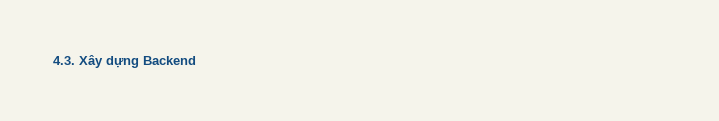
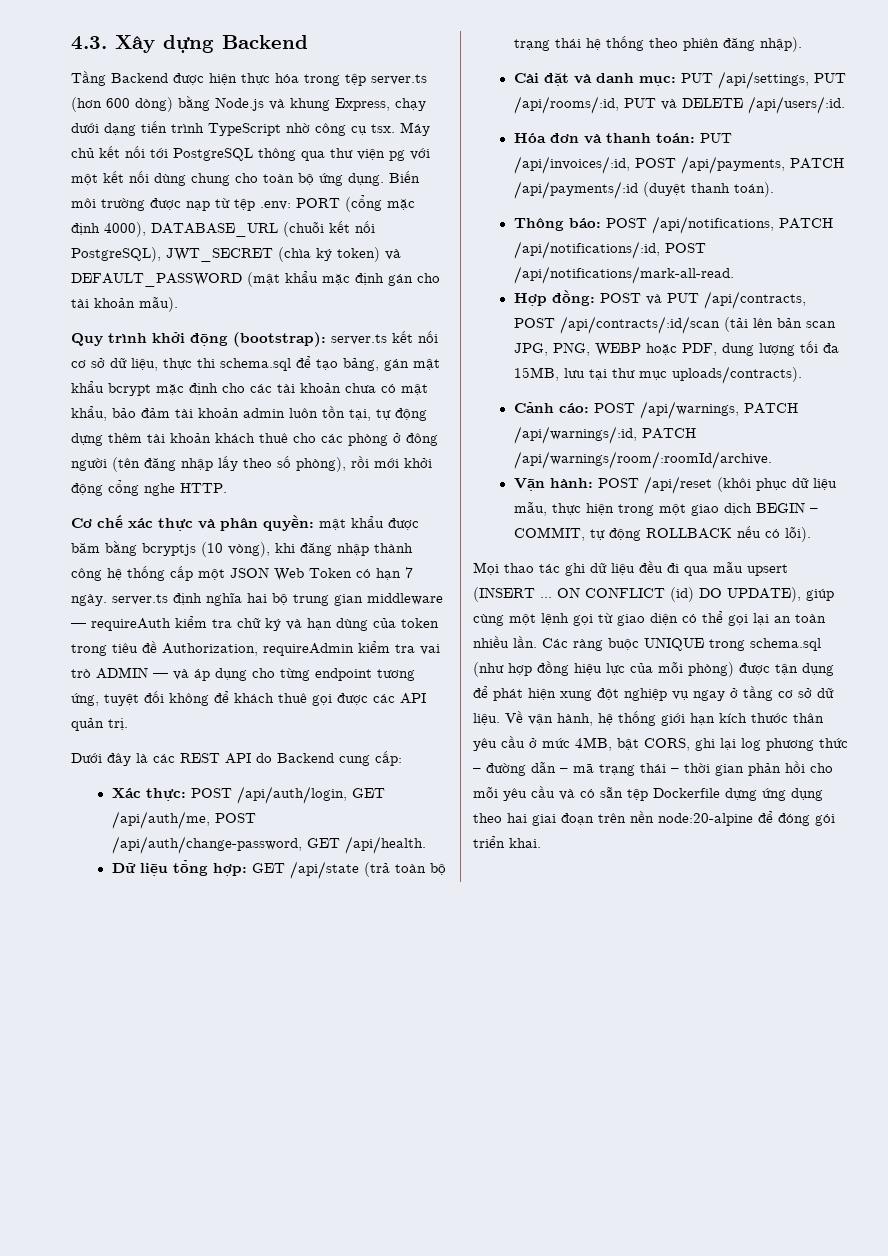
+ Tầng Backend được hiện thực hóa trong tệp server.ts (hơn 600 dòng) bằng Node.js và khung Express, chạy dưới dạng tiến trình TypeScript nhờ công cụ tsx. Máy chủ kết nối tới PostgreSQL thông qua thư viện pg với một kết nối dùng chung cho toàn bộ ứng dụng. Biến môi trường được nạp từ tệp .env: PORT (cổng mặc định 4000), DATABASE_URL (chuỗi kết nối PostgreSQL), JWT_SECRET (chìa ký token) và DEFAULT_PASSWORD (mật khẩu mặc định gán cho tài khoản mẫu).
+ Quy trình khởi động (bootstrap): server.ts kết nối cơ sở dữ liệu, thực thi schema.sql để tạo bảng, gán mật khẩu bcrypt mặc định cho các tài khoản chưa có mật khẩu, bảo đảm tài khoản admin luôn tồn tại, tự động dựng thêm tài khoản khách thuê cho các phòng ở đông người (tên đăng nhập lấy theo số phòng), rồi mới khởi động cổng nghe HTTP.
+ Cơ chế xác thực và phân quyền: mật khẩu được băm bằng bcryptjs (10 vòng), khi đăng nhập thành công hệ thống cấp một JSON Web Token có hạn 7 ngày. server.ts định nghĩa hai bộ trung gian middleware — requireAuth kiểm tra chữ ký và hạn dùng của token trong tiêu đề Authorization, requireAdmin kiểm tra vai trò ADMIN — và áp dụng cho từng endpoint tương ứng, tuyệt đối không để khách thuê gọi được các API quản trị.
+ Dưới đây là các REST API do Backend cung cấp:
+ Xác thực: POST /api/auth/login, GET /api/auth/me, POST /api/auth/change-password, GET /api/health.
+ Dữ liệu tổng hợp: GET /api/state (trả toàn bộ trạng thái hệ thống theo phiên đăng nhập).
+ Cài đặt và danh mục: PUT /api/settings, PUT /api/rooms/:id, PUT và DELETE /api/users/:id.
+ Hóa đơn và thanh toán: PUT /api/invoices/:id, POST /api/payments, PATCH /api/payments/:id (duyệt thanh toán).
+ Thông báo: POST /api/notifications, PATCH /api/notifications/:id, POST /api/notifications/mark-all-read.
+ Hợp đồng: POST và PUT /api/contracts, POST /api/contracts/:id/scan (tải lên bản scan JPG, PNG, WEBP hoặc PDF, dung lượng tối đa 15MB, lưu tại thư mục uploads/contracts).
+ Cảnh cáo: POST /api/warnings, PATCH /api/warnings/:id, PATCH /api/warnings/room/:roomId/archive.
+ Vận hành: POST /api/reset (khôi phục dữ liệu mẫu, thực hiện trong một giao dịch BEGIN – COMMIT, tự động ROLLBACK nếu có lỗi).
+ Mọi thao tác ghi dữ liệu đều đi qua mẫu upsert (INSERT ... ON CONFLICT (id) DO UPDATE), giúp cùng một lệnh gọi từ giao diện có thể gọi lại an toàn nhiều lần. Các ràng buộc UNIQUE trong schema.sql (như hợp đồng hiệu lực của mỗi phòng) được tận dụng để phát hiện xung đột nghiệp vụ ngay ở tầng cơ sở dữ liệu. Về vận hành, hệ thống giới hạn kích thước thân yêu cầu ở mức 4MB, bật CORS, ghi lại log phương thức – đường dẫn – mã trạng thái – thời gian phản hồi cho mỗi yêu cầu và có sẵn tệp Dockerfile dựng ứng dụng theo hai giai đoạn trên nền node:20-alpine để đóng gói triển khai.

